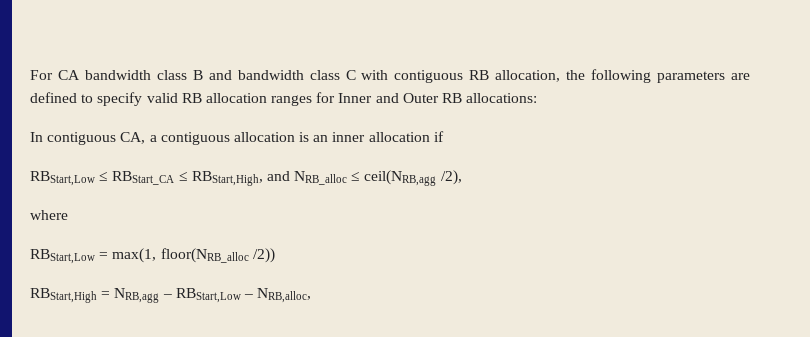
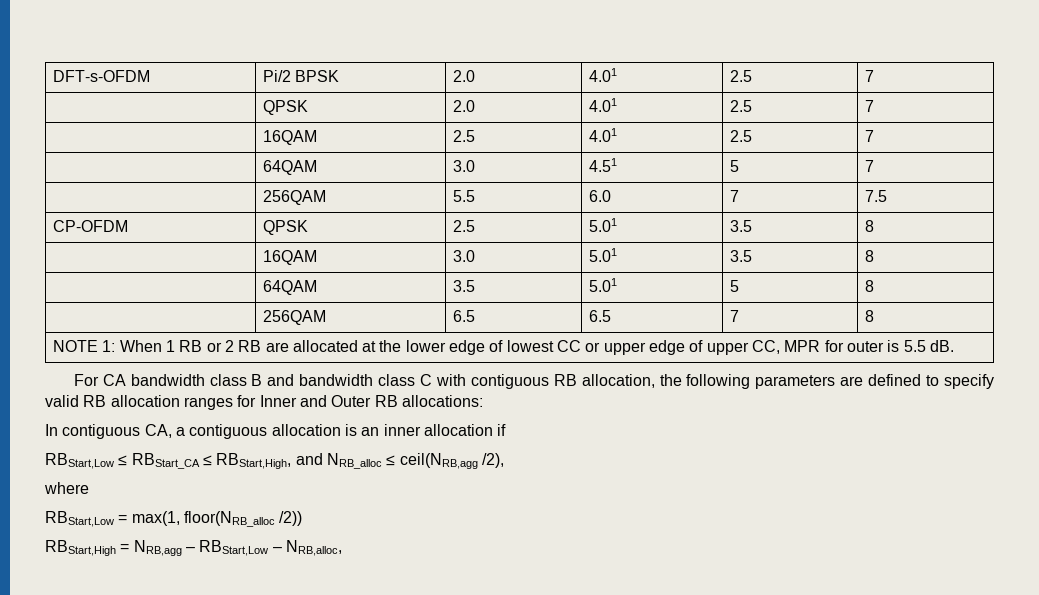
+ DFT-s-OFDM | Pi/2 BPSK | 2.0 | 4.01 | 2.5 | 7
+ | QPSK | 2.0 | 4.01 | 2.5 | 7
+ | 16QAM | 2.5 | 4.01 | 2.5 | 7
+ | 64QAM | 3.0 | 4.51 | 5 | 7
+ | 256QAM | 5.5 | 6.0 | 7 | 7.5
+ CP-OFDM | QPSK | 2.5 | 5.01 | 3.5 | 8
+ | 16QAM | 3.0 | 5.01 | 3.5 | 8
+ | 64QAM | 3.5 | 5.01 | 5 | 8
+ | 256QAM | 6.5 | 6.5 | 7 | 8
+ NOTE 1: When 1 RB or 2 RB are allocated at the lower edge of lowest CC or upper edge of upper CC, MPR for outer is 5.5 dB.

